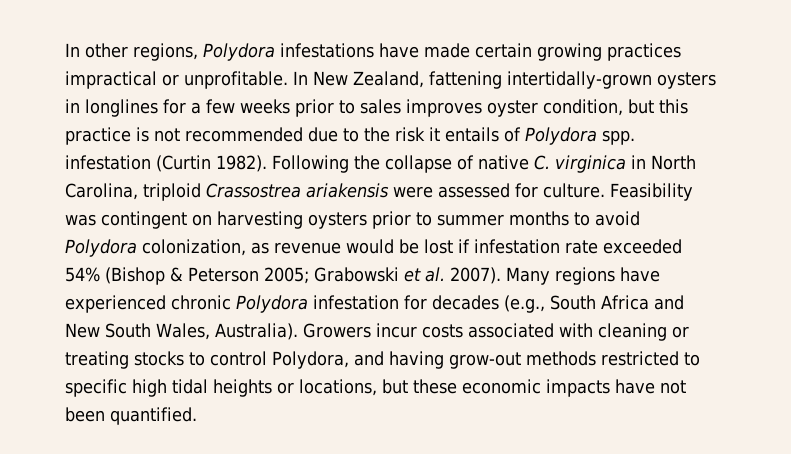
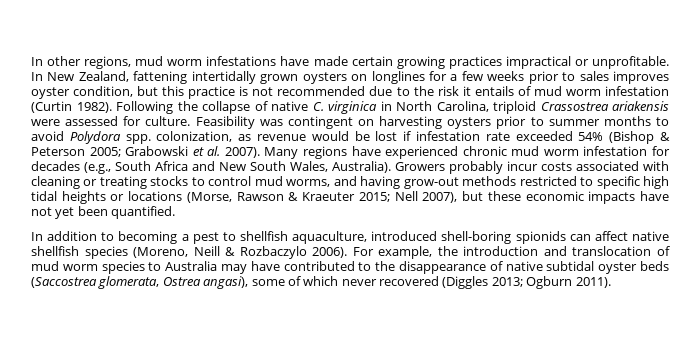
- In other regions, Polydora infestations have made certain growing practices impractical or unprofitable.
+ In other regions, mud worm infestations have made certain growing practices impractical or unprofitable.
- In New Zealand, fattening intertidally-grown oysters in longlines for a few weeks prior to sales improves oyster condition, but this practice is not recommended due to the risk it entails of Polydora spp. infestation (Curtin 1982).
+ In New Zealand, fattening intertidally grown oysters on longlines for a few weeks prior to sales improves oyster condition, but this practice is not recommended due to the risk it entails of mud worm infestation (Curtin 1982).
- Feasibility was contingent on harvesting oysters prior to summer months to avoid Polydora colonization, as revenue would be lost if infestation rate exceeded 54% (Bishop & Peterson 2005; Grabowski et al. 2007).
+ Feasibility was contingent on harvesting oysters prior to summer months to avoid Polydora spp. colonization, as revenue would be lost if infestation rate exceeded 54% (Bishop & Peterson 2005; Grabowski et al. 2007).
- Many regions have experienced chronic Polydora infestation for decades (e.g., South Africa and New South Wales, Australia).
+ Many regions have experienced chronic mud worm infestation for decades (e.g., South Africa and New South Wales, Australia).
- Growers incur costs associated with cleaning or treating stocks to control Polydora, and having grow-out methods restricted to specific high tidal heights or locations, but these economic impacts have not been quantified.
+ Growers probably incur costs associated with cleaning or treating stocks to control mud worms, and having grow-out methods restricted to specific high tidal heights or locations (Morse, Rawson & Kraeuter 2015; Nell 2007), but these economic impacts have not yet been quantified.
+ In addition to becoming a pest to shellfish aquaculture, introduced shell-boring spionids can affect native shellfish species (Moreno, Neill & Rozbaczylo 2006). For example, the introduction and translocation of mud worm species to Australia may have contributed to the disappearance of native subtidal oyster beds (Saccostrea glomerata, Ostrea angasi), some of which never recovered (Diggles 2013; Ogburn 2011).

